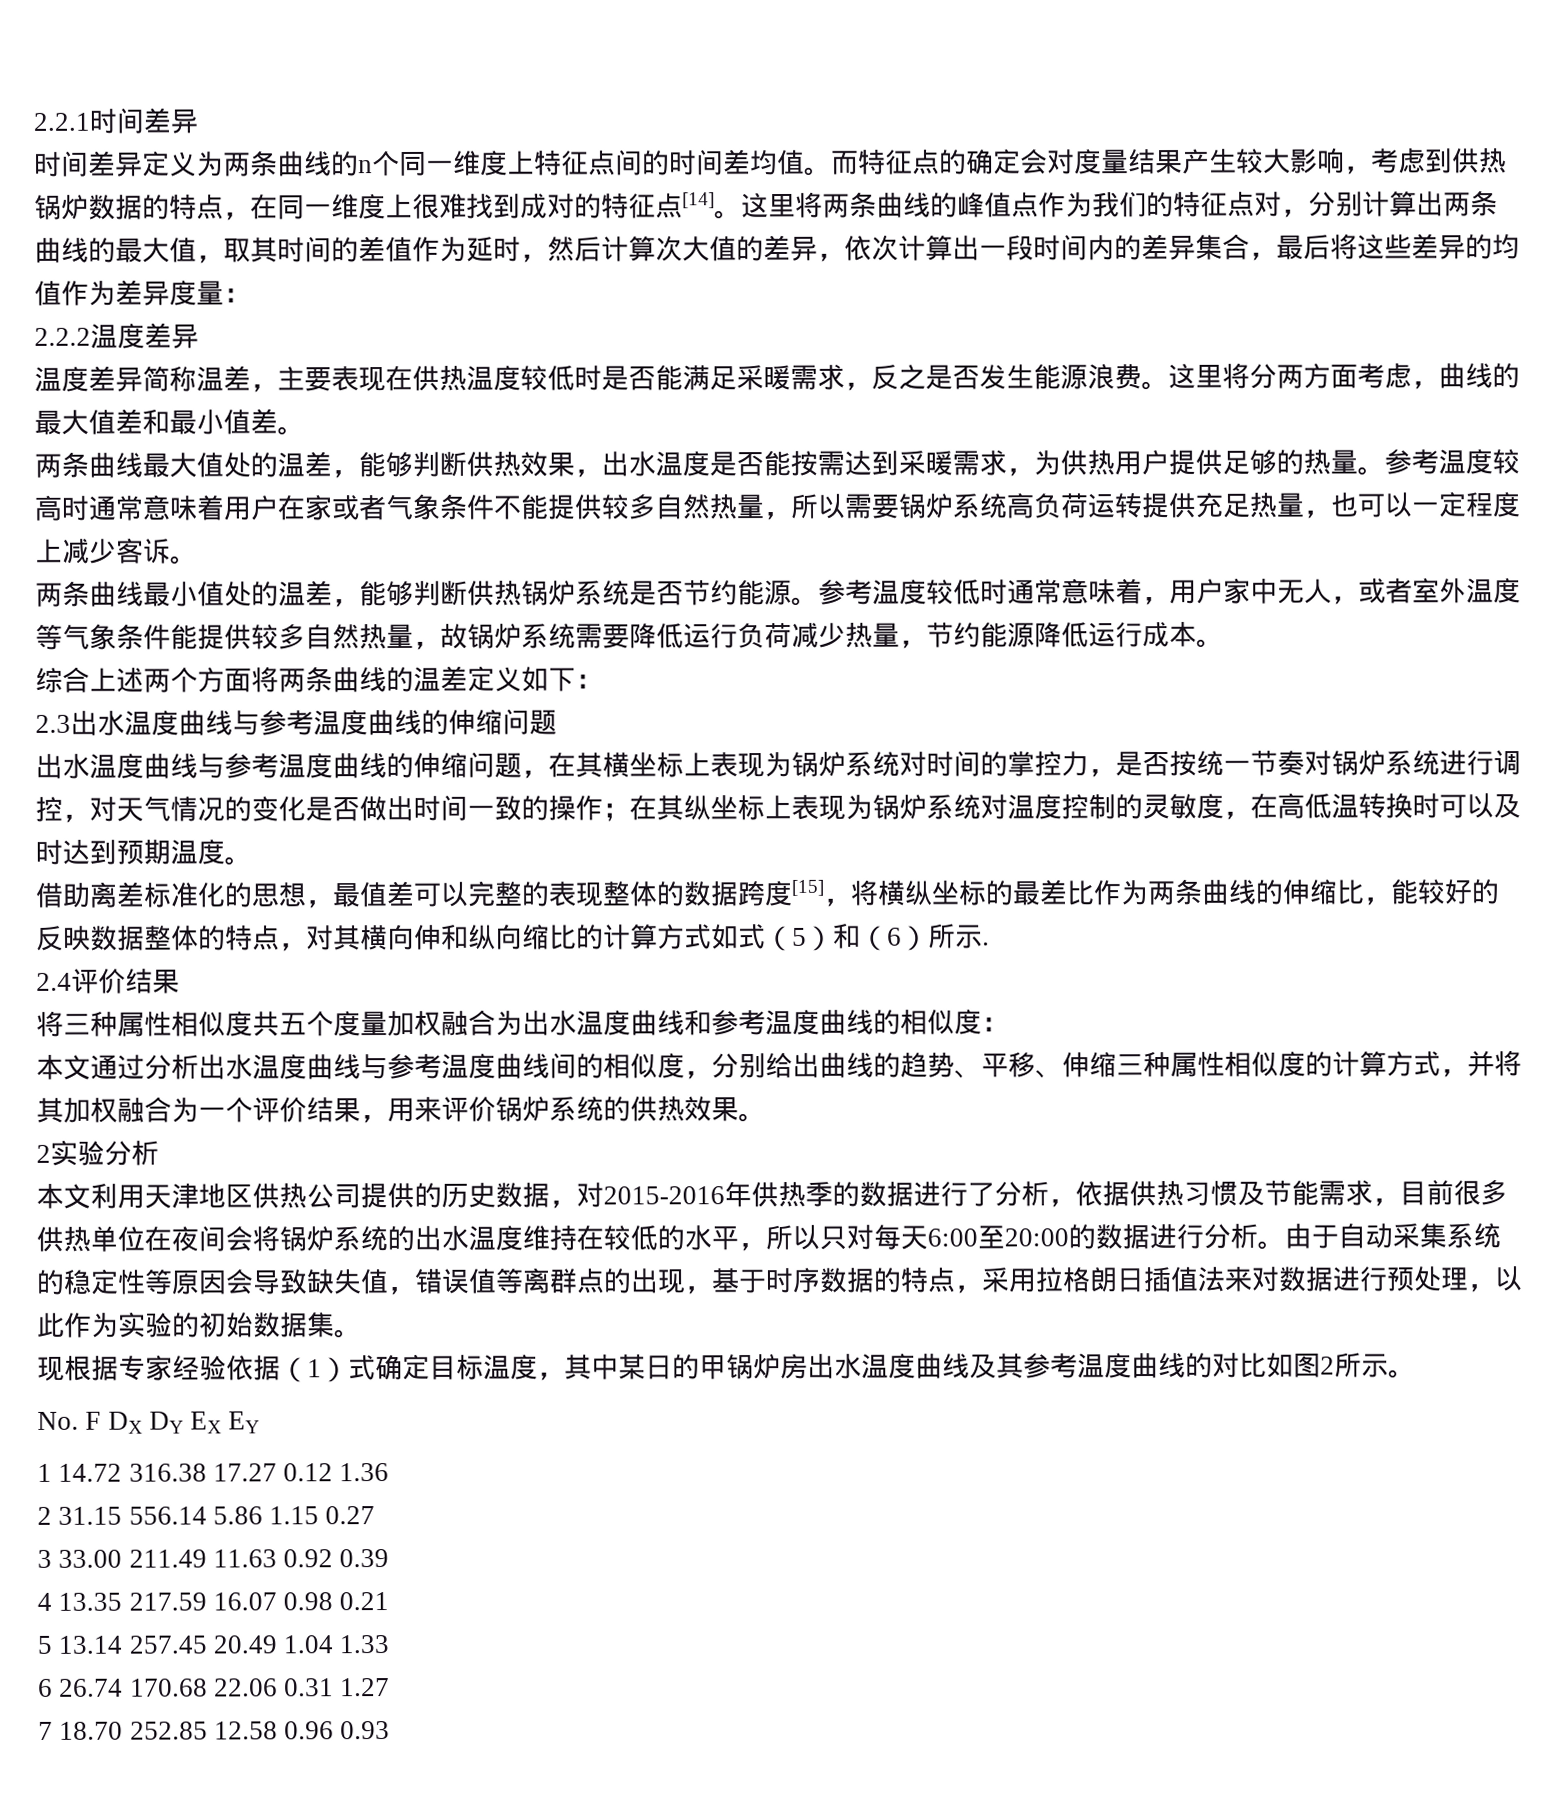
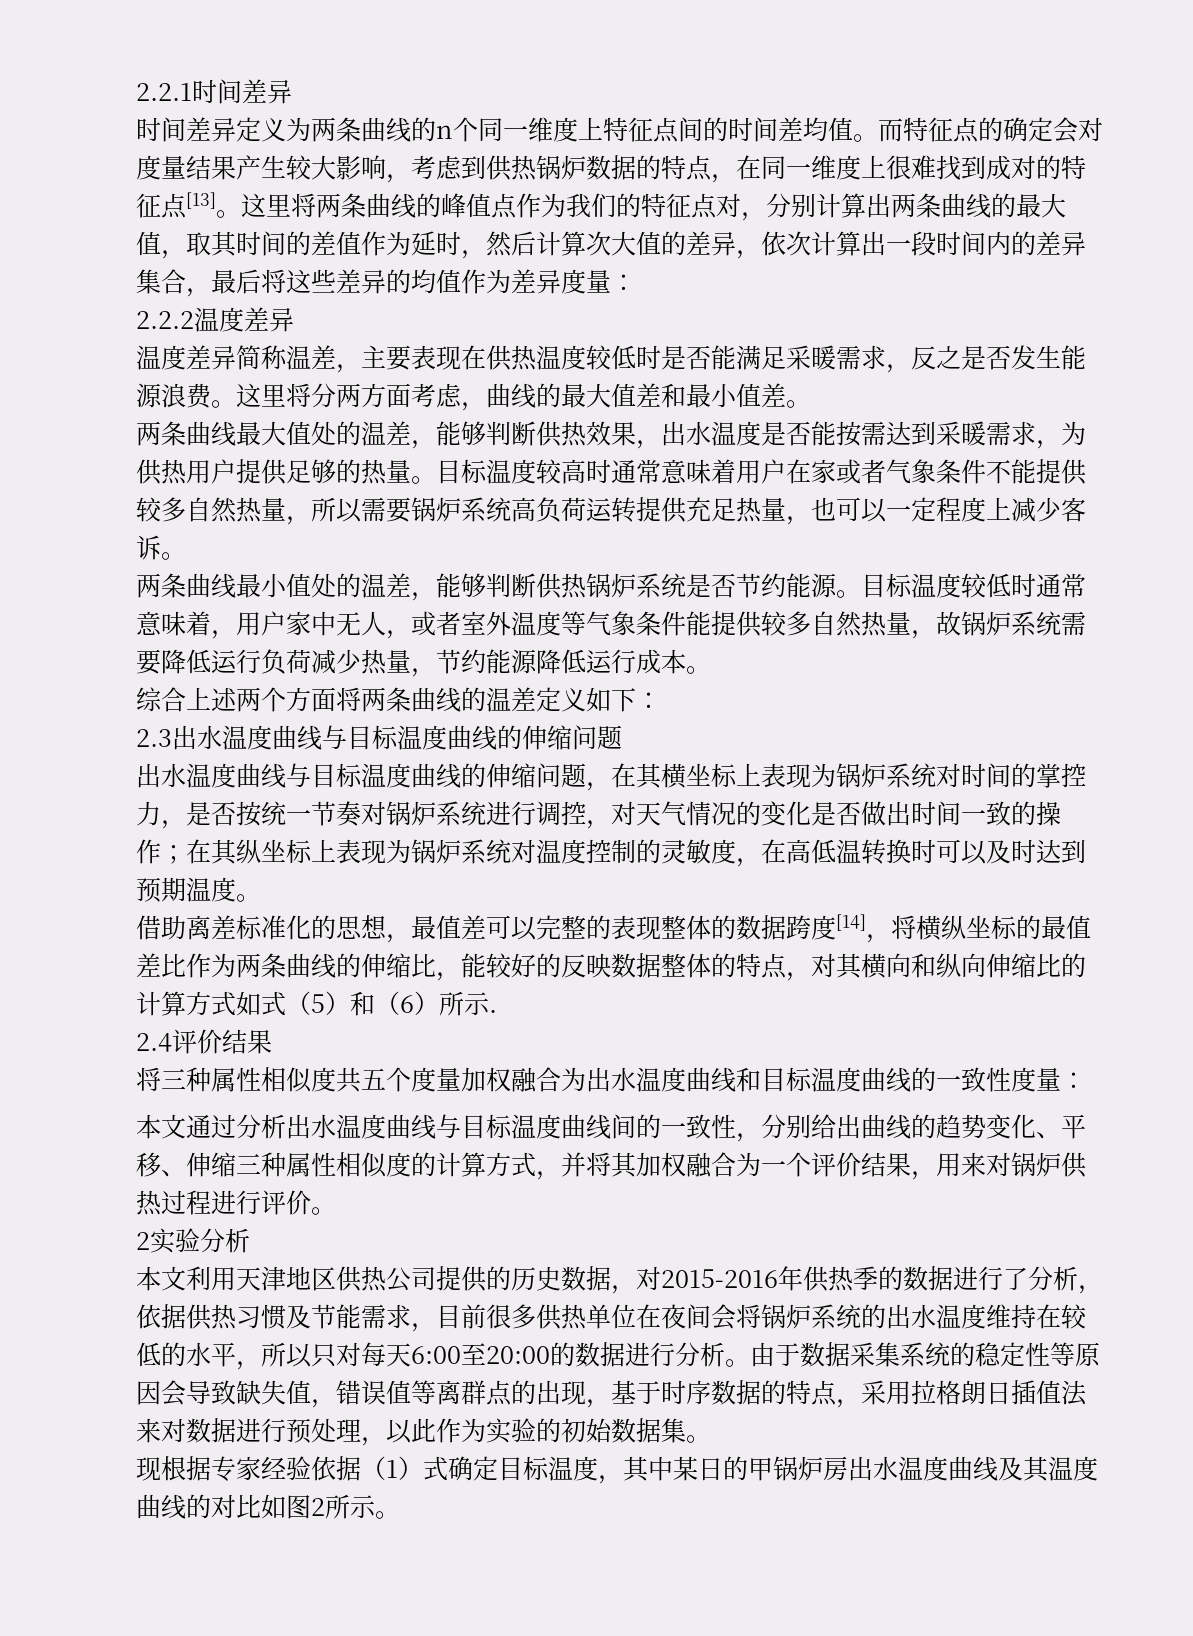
- 而特征点的确定会对度量结果产生较大影响，考虑到供热锅炉数据的特点，在同一维度上很难找到成对的特征点[14]。
+ 而特征点的确定会对度量结果产生较大影响，考虑到供热锅炉数据的特点，在同一维度上很难找到成对的特征点[13]。
- 参考温度较高时通常意味着用户在家或者气象条件不能提供较多自然热量，所以需要锅炉系统高负荷运转提供充足热量，也可以一定程度上减少客诉。
+ 目标温度较高时通常意味着用户在家或者气象条件不能提供较多自然热量，所以需要锅炉系统高负荷运转提供充足热量，也可以一定程度上减少客诉。
- 参考温度较低时通常意味着，用户家中无人，或者室外温度等气象条件能提供较多自然热量，故锅炉系统需要降低运行负荷减少热量，节约能源降低运行成本。
+ 目标温度较低时通常意味着，用户家中无人，或者室外温度等气象条件能提供较多自然热量，故锅炉系统需要降低运行负荷减少热量，节约能源降低运行成本。
- 2.3出水温度曲线与参考温度曲线的伸缩问题
+ 2.3出水温度曲线与目标温度曲线的伸缩问题
- 出水温度曲线与参考温度曲线的伸缩问题，在其横坐标上表现为锅炉系统对时间的掌控力，是否按统一节奏对锅炉系统进行调控，对天气情况的变化是否做出时间一致的操作；在其纵坐标上表现为锅炉系统对温度控制的灵敏度，在高低温转换时可以及时达到预期温度。
+ 出水温度曲线与目标温度曲线的伸缩问题，在其横坐标上表现为锅炉系统对时间的掌控力，是否按统一节奏对锅炉系统进行调控，对天气情况的变化是否做出时间一致的操作；在其纵坐标上表现为锅炉系统对温度控制的灵敏度，在高低温转换时可以及时达到预期温度。
- 借助离差标准化的思想，最值差可以完整的表现整体的数据跨度[15]，将横纵坐标的最差比作为两条曲线的伸缩比，能较好的反映数据整体的特点，对其横向伸和纵向缩比的计算方式如式（5）和（6）所示.
+ 借助离差标准化的思想，最值差可以完整的表现整体的数据跨度[14]，将横纵坐标的最值差比作为两条曲线的伸缩比，能较好的反映数据整体的特点，对其横向和纵向伸缩比的计算方式如式（5）和（6）所示.
- 将三种属性相似度共五个度量加权融合为出水温度曲线和参考温度曲线的相似度：
+ 将三种属性相似度共五个度量加权融合为出水温度曲线和目标温度曲线的一致性度量：
- 本文通过分析出水温度曲线与参考温度曲线间的相似度，分别给出曲线的趋势、平移、伸缩三种属性相似度的计算方式，并将其加权融合为一个评价结果，用来评价锅炉系统的供热效果。
+ 本文通过分析出水温度曲线与目标温度曲线间的一致性，分别给出曲线的趋势变化、平移、伸缩三种属性相似度的计算方式，并将其加权融合为一个评价结果，用来对锅炉供热过程进行评价。
- 由于自动采集系统的稳定性等原因会导致缺失值，错误值等离群点的出现，基于时序数据的特点，采用拉格朗日插值法来对数据进行预处理，以此作为实验的初始数据集。
+ 由于数据采集系统的稳定性等原因会导致缺失值，错误值等离群点的出现，基于时序数据的特点，采用拉格朗日插值法来对数据进行预处理，以此作为实验的初始数据集。
- 现根据专家经验依据（1）式确定目标温度，其中某日的甲锅炉房出水温度曲线及其参考温度曲线的对比如图2所示。
+ 现根据专家经验依据（1）式确定目标温度，其中某日的甲锅炉房出水温度曲线及其温度曲线的对比如图2所示。
- No. F DX DY EX EY
- 1 14.72 316.38 17.27 0.12 1.36
- 2 31.15 556.14 5.86 1.15 0.27
- 3 33.00 211.49 11.63 0.92 0.39
- 4 13.35 217.59 16.07 0.98 0.21
- 5 13.14 257.45 20.49 1.04 1.33
- 6 26.74 170.68 22.06 0.31 1.27
- 7 18.70 252.85 12.58 0.96 0.93

